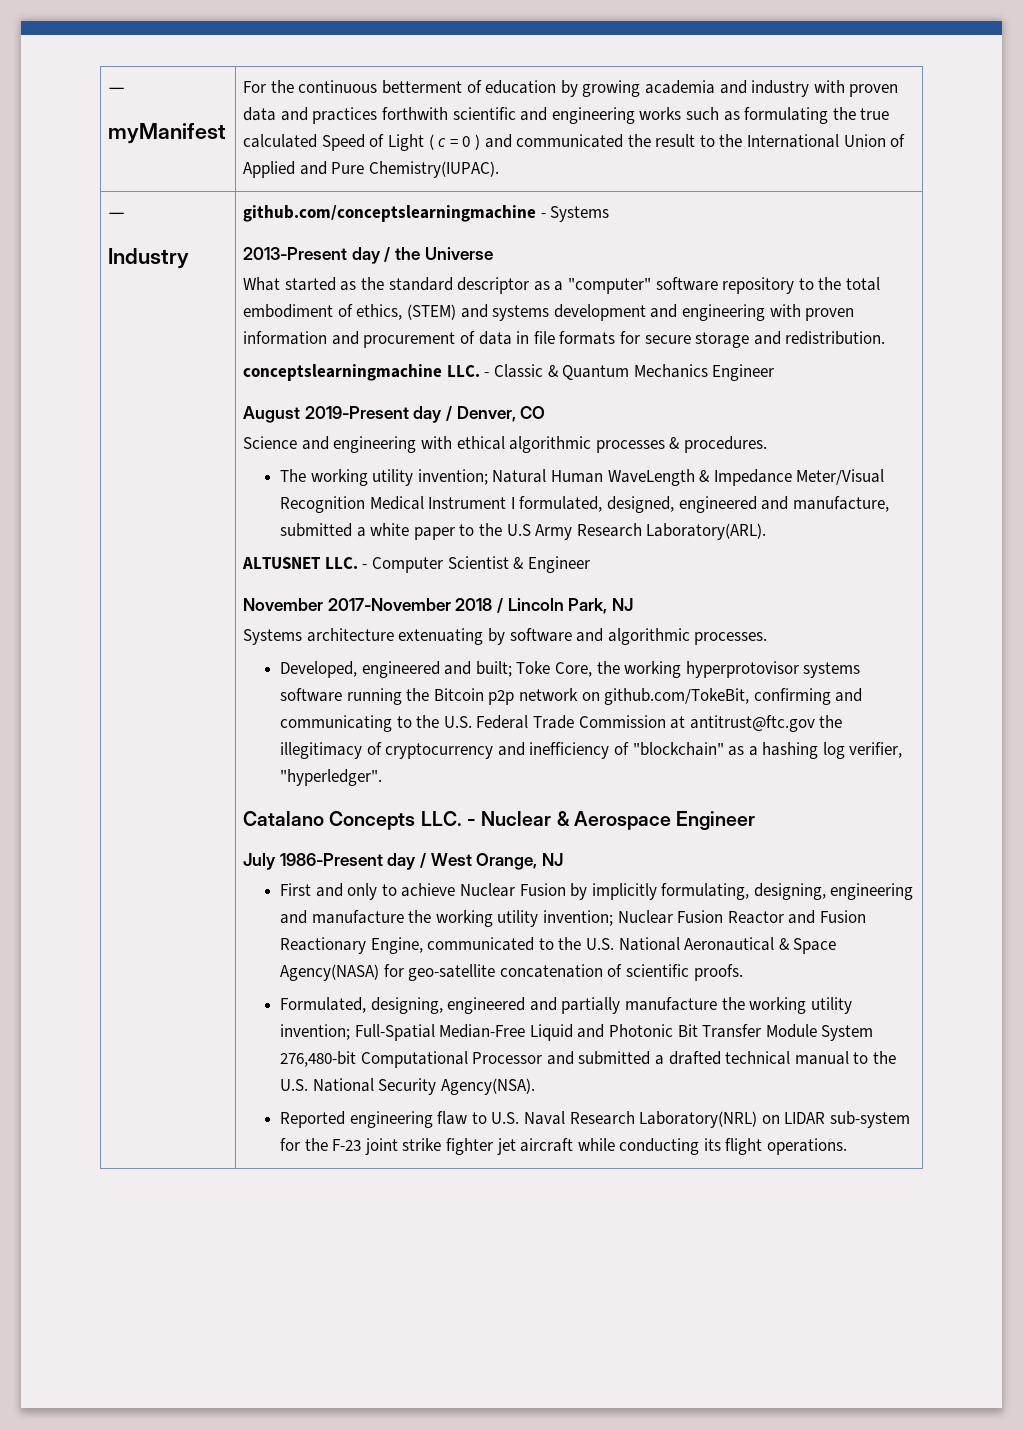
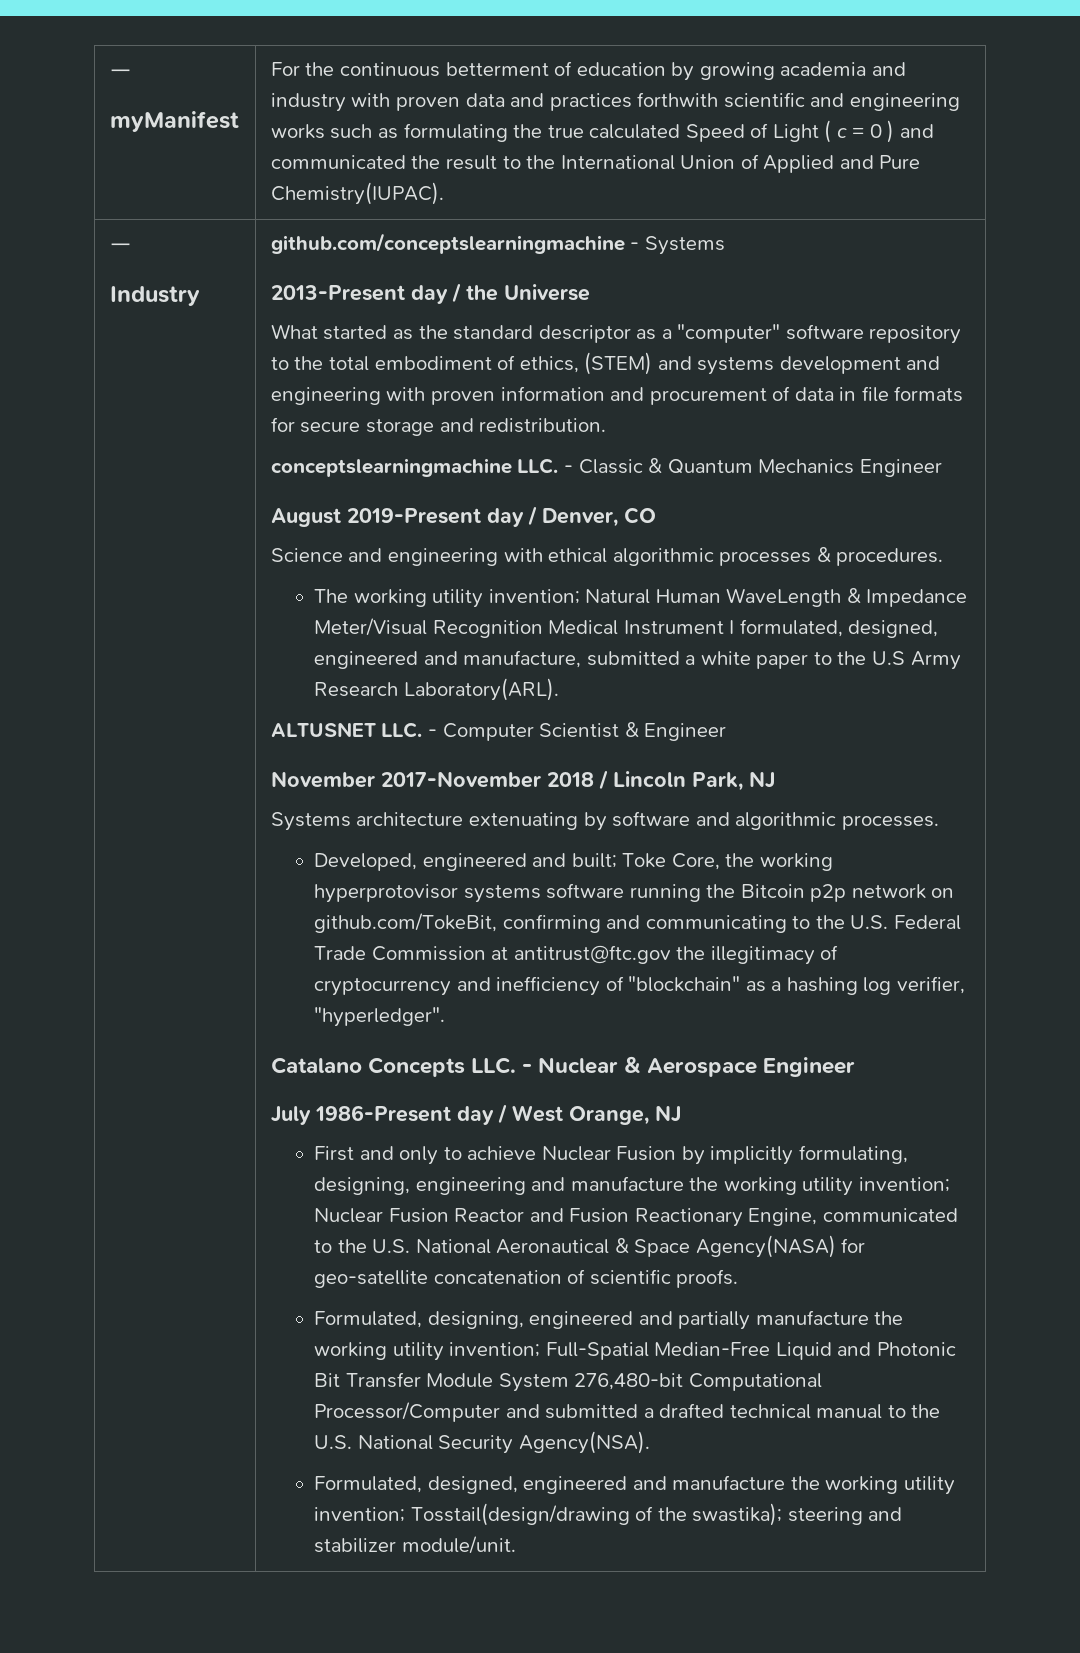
- Formulated, designing, engineered and partially manufacture the working utility invention; Full-Spatial Median-Free Liquid and Photonic Bit Transfer Module System 276,480-bit Computational Processor and submitted a drafted technical manual to the U.S. National Security Agency(NSA).
+ Formulated, designing, engineered and partially manufacture the working utility invention; Full-Spatial Median-Free Liquid and Photonic Bit Transfer Module System 276,480-bit Computational Processor/Computer and submitted a drafted technical manual to the U.S. National Security Agency(NSA).
- Reported engineering flaw to U.S. Naval Research Laboratory(NRL) on LIDAR sub-system for the F-23 joint strike fighter jet aircraft while conducting its flight operations.
+ Formulated, designed, engineered and manufacture the working utility invention; Tosstail(design/drawing of the swastika); steering and stabilizer module/unit.

